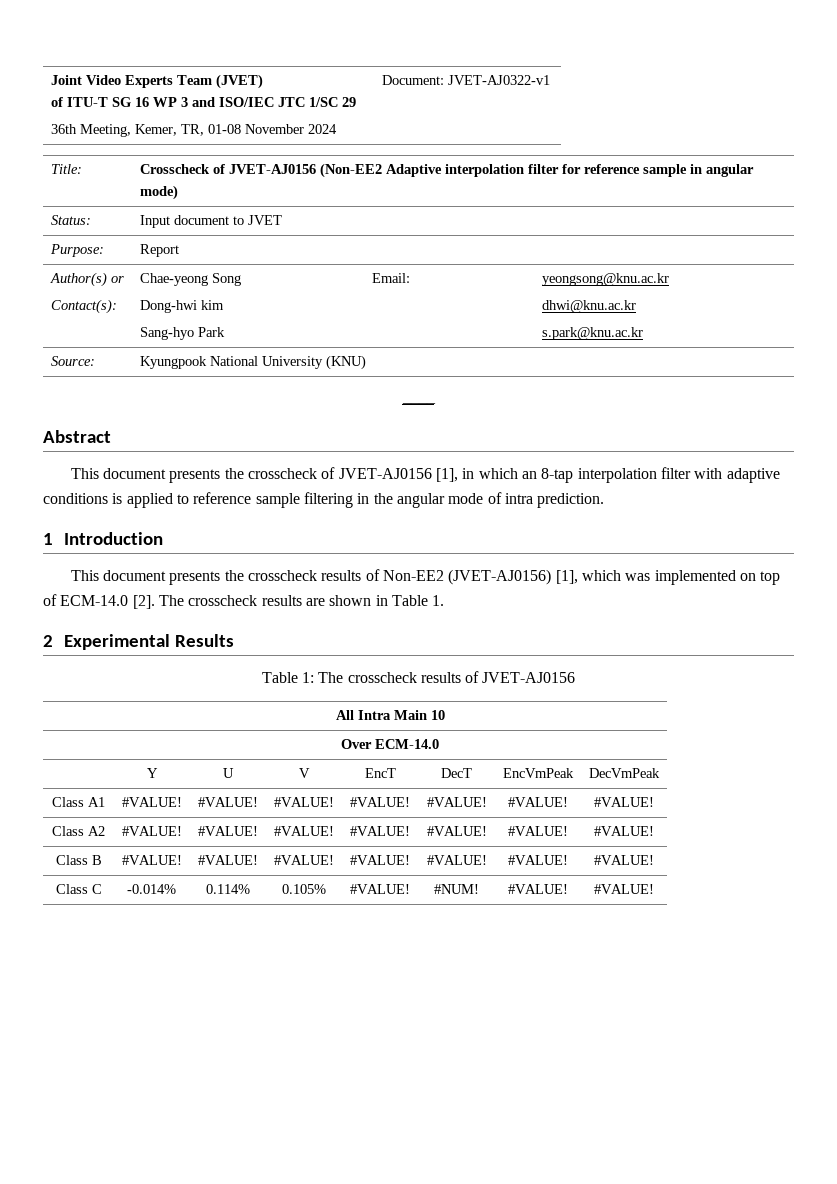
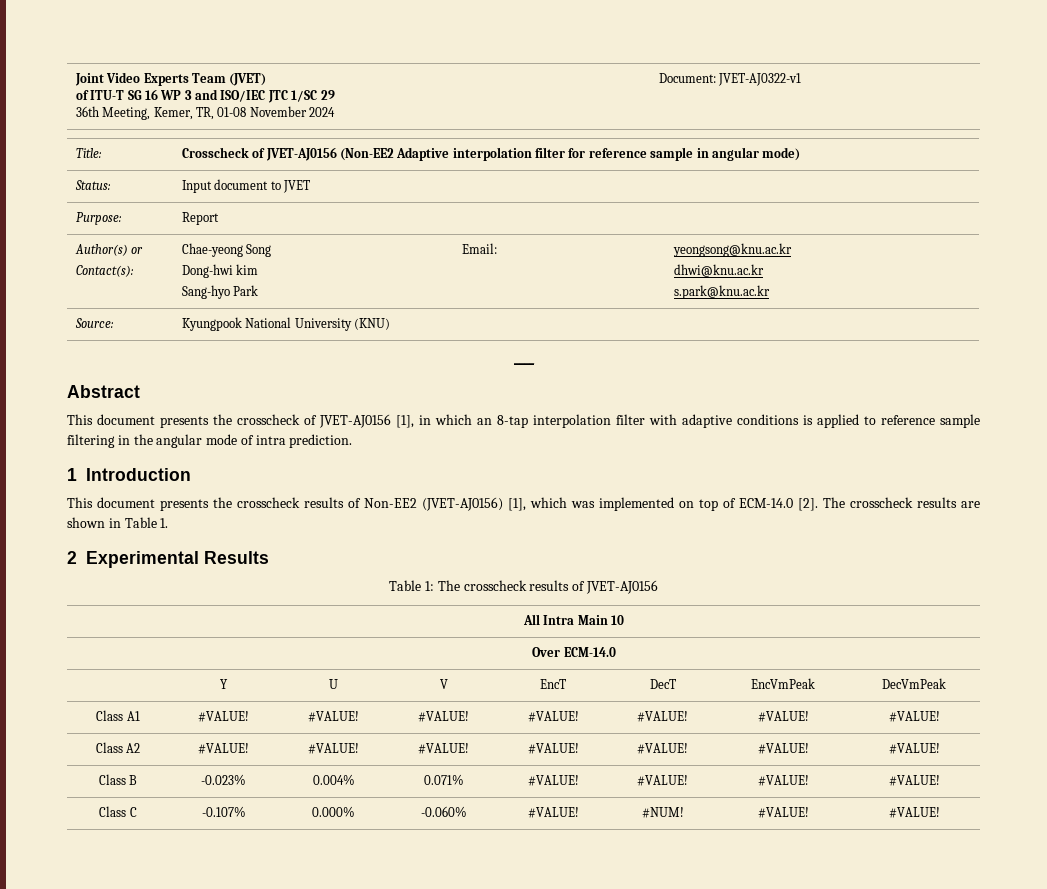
- Class B | #VALUE! | #VALUE! | #VALUE! | #VALUE! | #VALUE! | #VALUE! | #VALUE!
+ Class B | -0.023% | 0.004% | 0.071% | #VALUE! | #VALUE! | #VALUE! | #VALUE!
- Class C | -0.014% | 0.114% | 0.105% | #VALUE! | #NUM! | #VALUE! | #VALUE!
+ Class C | -0.107% | 0.000% | -0.060% | #VALUE! | #NUM! | #VALUE! | #VALUE!

